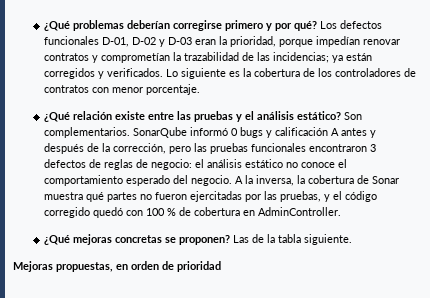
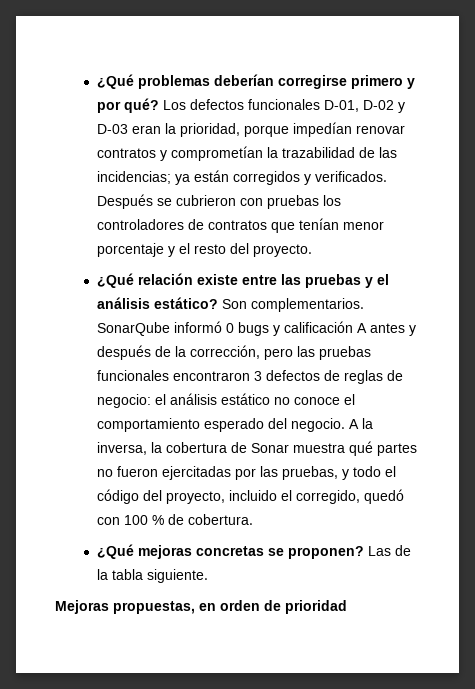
- Lo siguiente es la cobertura de los controladores de contratos con menor porcentaje.
+ Después se cubrieron con pruebas los controladores de contratos que tenían menor porcentaje y el resto del proyecto.
- A la inversa, la cobertura de Sonar muestra qué partes no fueron ejercitadas por las pruebas, y el código corregido quedó con 100 % de cobertura en AdminController.
+ A la inversa, la cobertura de Sonar muestra qué partes no fueron ejercitadas por las pruebas, y todo el código del proyecto, incluido el corregido, quedó con 100 % de cobertura.

